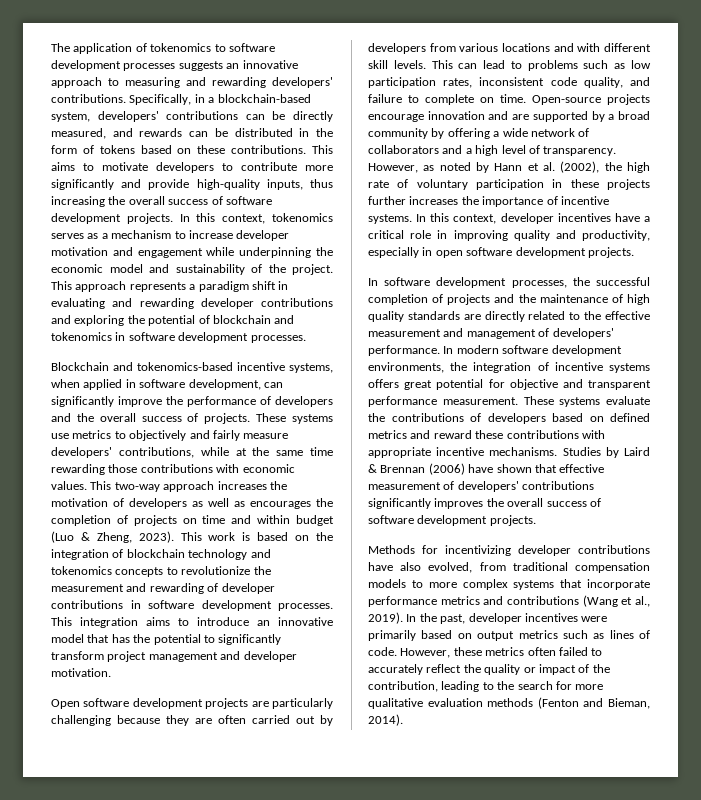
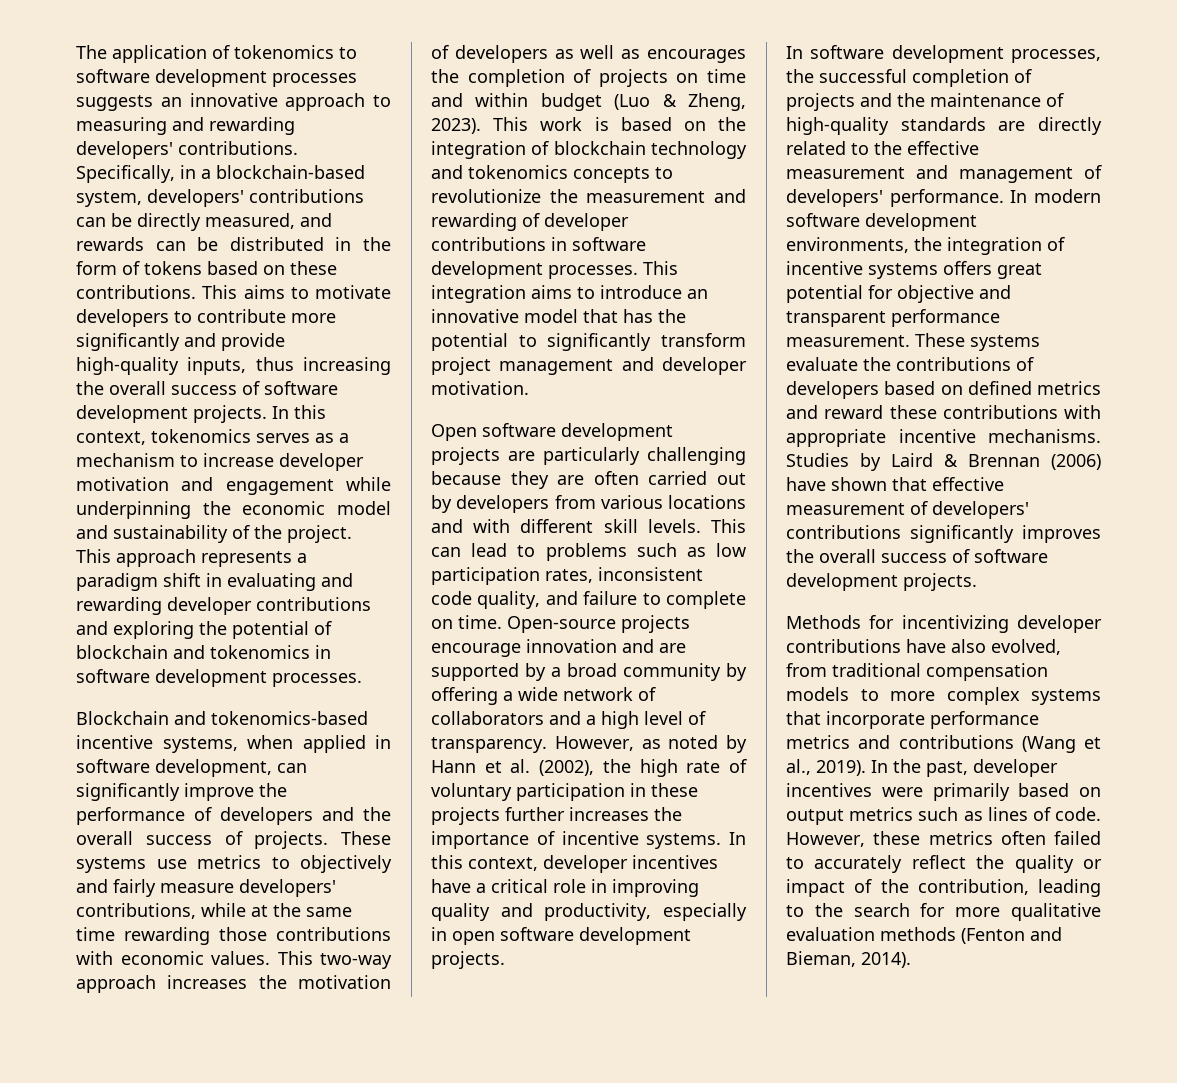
- In software development processes, the successful completion of projects and the maintenance of high quality standards are directly related to the effective measurement and management of developers' performance.
+ In software development processes, the successful completion of projects and the maintenance of high-quality standards are directly related to the effective measurement and management of developers' performance.

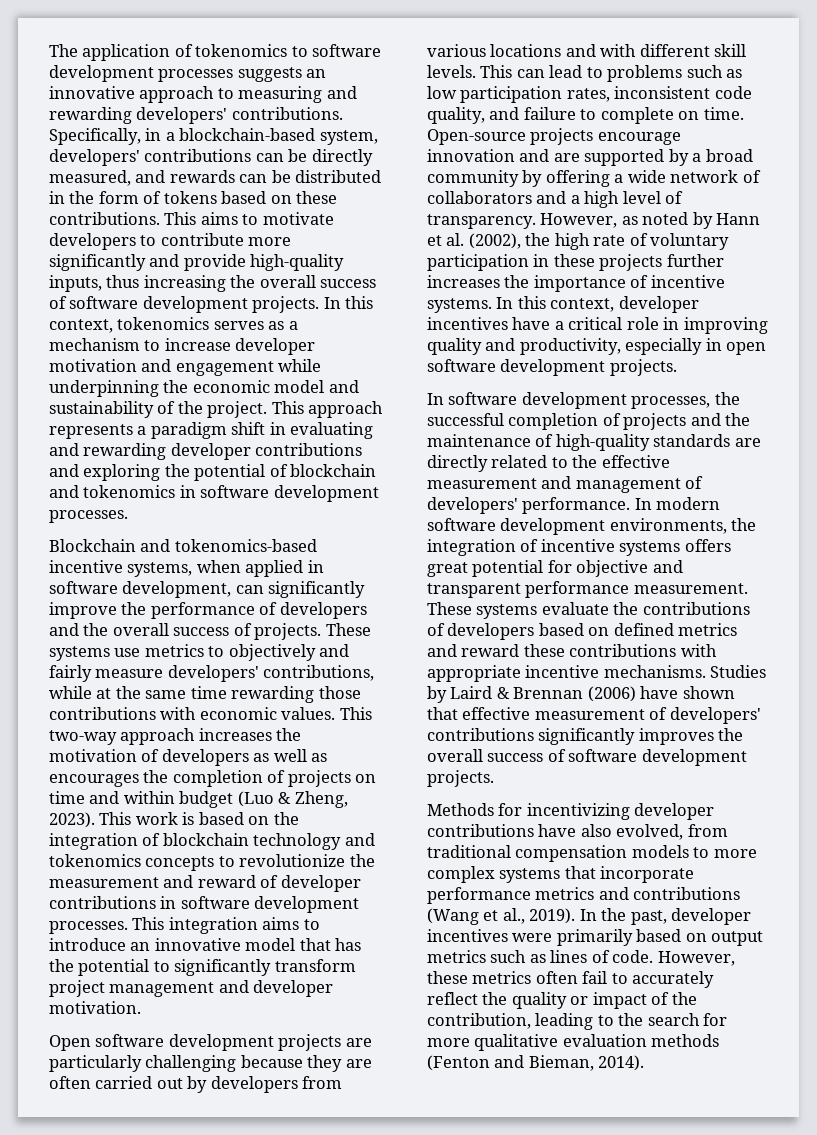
- This work is based on the integration of blockchain technology and tokenomics concepts to revolutionize the measurement and rewarding of developer contributions in software development processes.
+ This work is based on the integration of blockchain technology and tokenomics concepts to revolutionize the measurement and reward of developer contributions in software development processes.
- However, these metrics often failed to accurately reflect the quality or impact of the contribution, leading to the search for more qualitative evaluation methods (Fenton and Bieman, 2014).
+ However, these metrics often fail to accurately reflect the quality or impact of the contribution, leading to the search for more qualitative evaluation methods (Fenton and Bieman, 2014).

